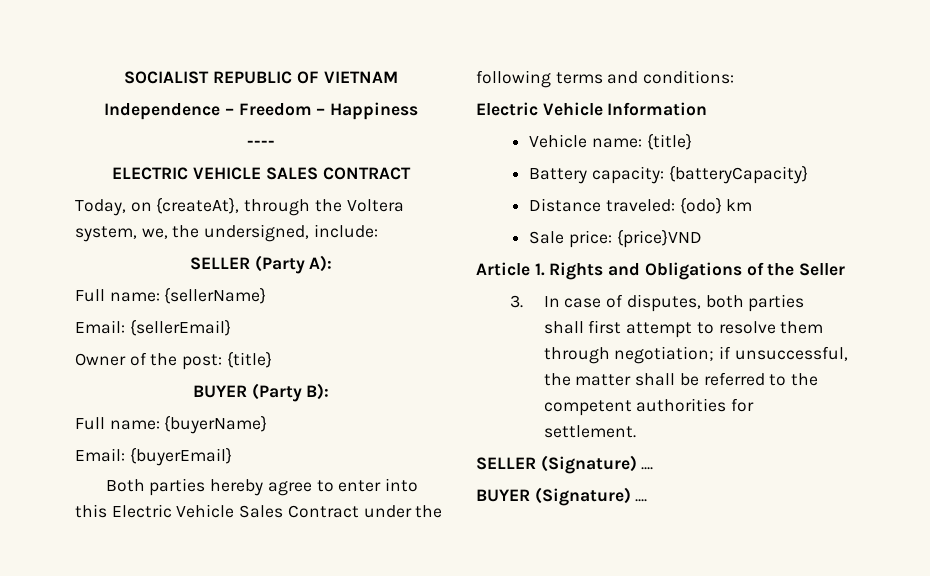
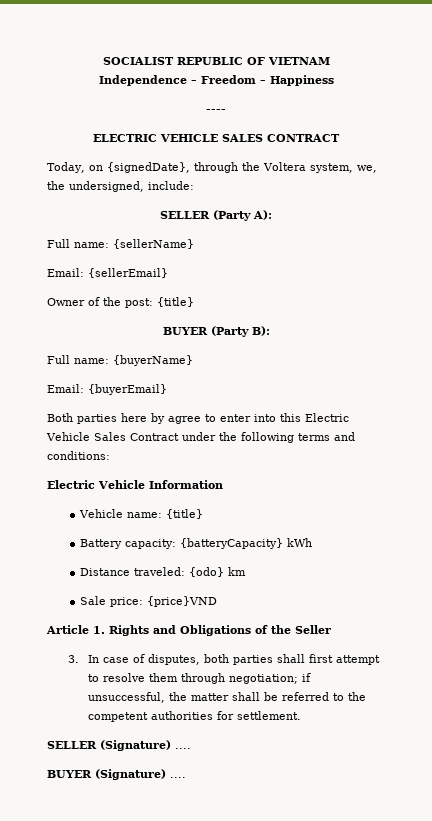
- Today, on {createAt}, through the Voltera system, we, the undersigned, include:
+ Today, on {signedDate}, through the Voltera system, we, the undersigned, include:
- Both parties hereby agree to enter into this Electric Vehicle Sales Contract under the following terms and conditions:
+ Both parties here by agree to enter into this Electric Vehicle Sales Contract under the following terms and conditions:
- Battery capacity: {batteryCapacity}
+ Battery capacity: {batteryCapacity} kWh

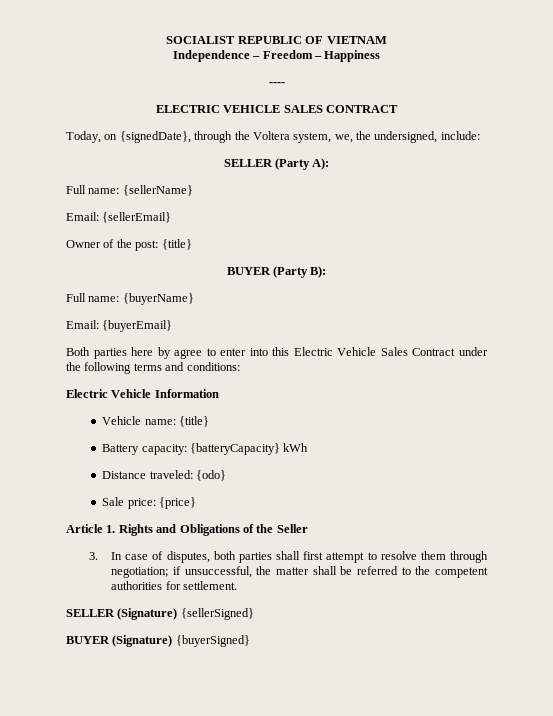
- Distance traveled: {odo} km
+ Distance traveled: {odo}
- Sale price: {price}VND
+ Sale price: {price}
- SELLER (Signature) ....
+ SELLER (Signature) {sellerSigned}
- BUYER (Signature) ....
+ BUYER (Signature) {buyerSigned}

